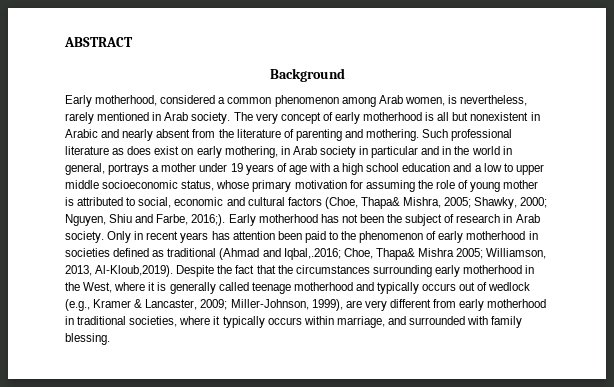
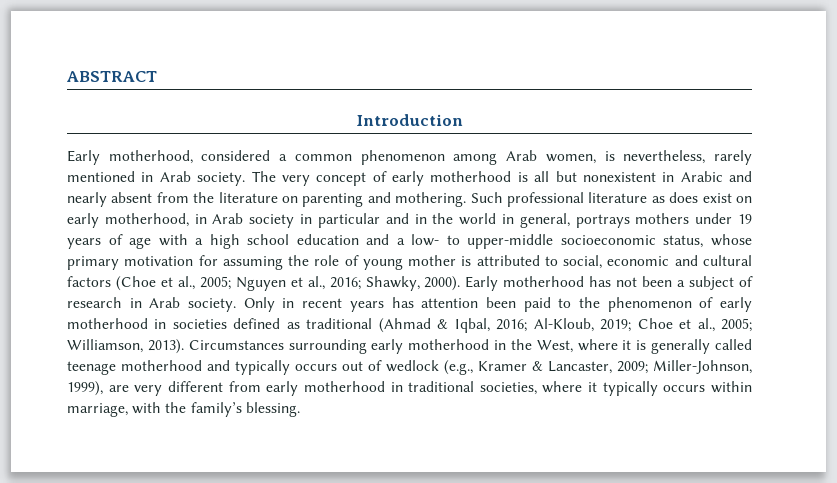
- Background
+ Introduction
- The very concept of early motherhood is all but nonexistent in Arabic and nearly absent from the literature of parenting and mothering.
+ The very concept of early motherhood is all but nonexistent in Arabic and nearly absent from the literature on parenting and mothering.
- Such professional literature as does exist on early mothering, in Arab society in particular and in the world in general, portrays a mother under 19 years of age with a high school education and a low to upper middle socioeconomic status, whose primary motivation for assuming the role of young mother is attributed to social, economic and cultural factors (Choe, Thapa& Mishra, 2005; Shawky, 2000; Nguyen, Shiu and Farbe, 2016;).
+ Such professional literature as does exist on early motherhood, in Arab society in particular and in the world in general, portrays mothers under 19 years of age with a high school education and a low- to upper-middle socioeconomic status, whose primary motivation for assuming the role of young mother is attributed to social, economic and cultural factors (Choe et al., 2005; Nguyen et al., 2016; Shawky, 2000).
- Early motherhood has not been the subject of research in Arab society.
+ Early motherhood has not been a subject of research in Arab society.
- Only in recent years has attention been paid to the phenomenon of early motherhood in societies defined as traditional (Ahmad and Iqbal,.2016; Choe, Thapa& Mishra 2005; Williamson, 2013, Al-Kloub,2019). Despite the fact that the circumstances surrounding early motherhood in the West, where it is generally called teenage motherhood and typically occurs out of wedlock (e.g., Kramer & Lancaster, 2009;
+ Only in recent years has attention been paid to the phenomenon of early motherhood in societies defined as traditional (Ahmad & Iqbal, 2016; Al-Kloub, 2019; Choe et al., 2005; Williamson, 2013). Circumstances surrounding early motherhood in the West, where it is generally called teenage motherhood and typically occurs out of wedlock (e.g., Kramer & Lancaster, 2009;
- Miller-Johnson, 1999), are very different from early motherhood in traditional societies, where it typically occurs within marriage, and surrounded with family blessing.
+ Miller-Johnson, 1999), are very different from early motherhood in traditional societies, where it typically occurs within marriage, with the family’s blessing.

